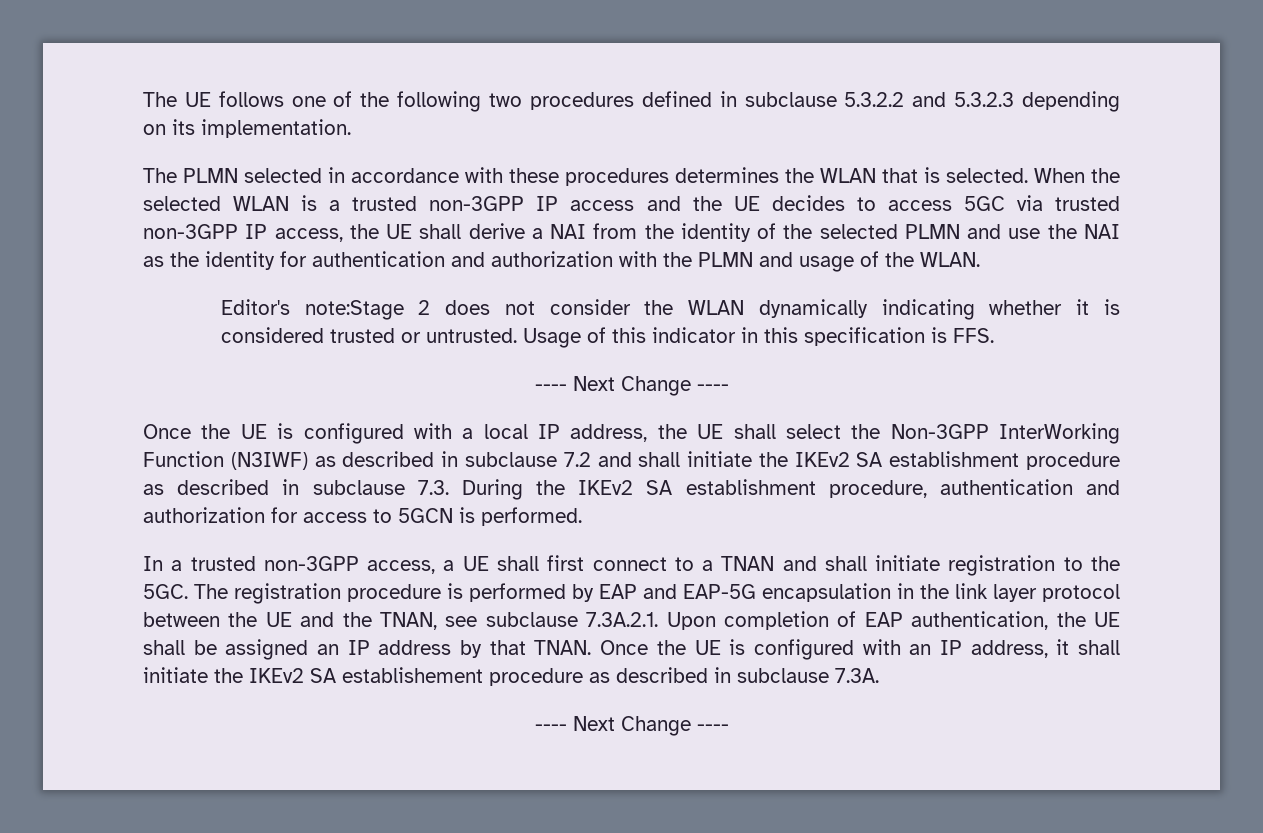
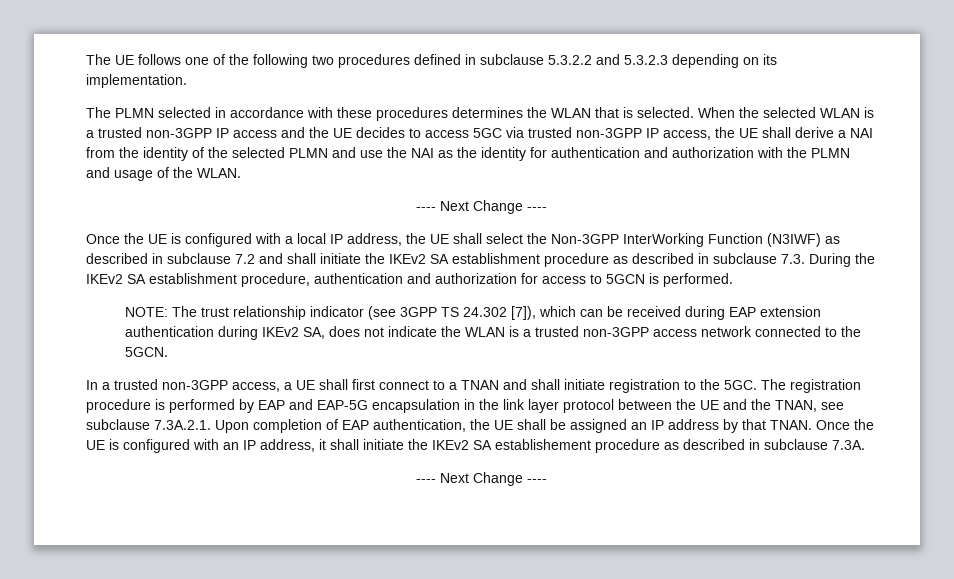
- Editor's note:Stage 2 does not consider the WLAN dynamically indicating whether it is considered trusted or untrusted. Usage of this indicator in this specification is FFS.
+ NOTE: The trust relationship indicator (see 3GPP TS 24.302 [7]), which can be received during EAP extension authentication during IKEv2 SA, does not indicate the WLAN is a trusted non-3GPP access network connected to the 5GCN.

